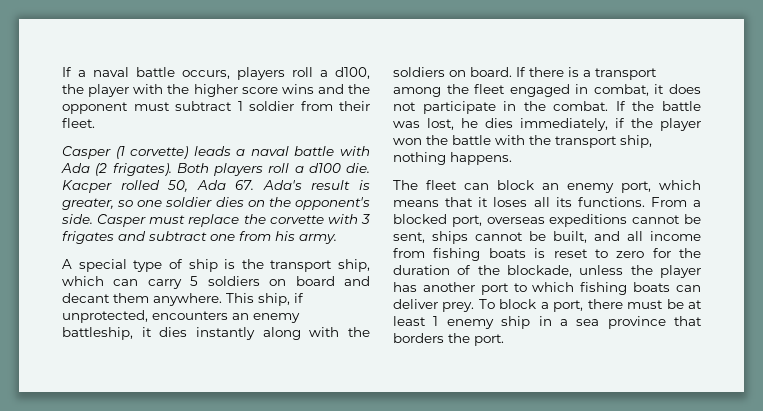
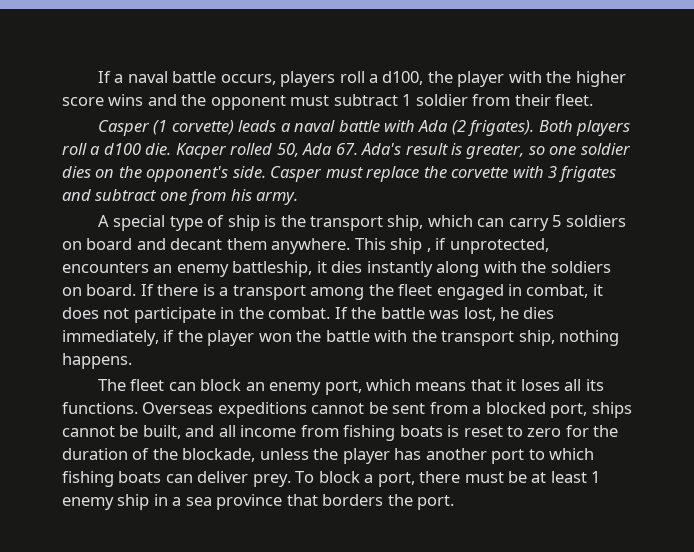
- This ship, if unprotected, encounters an enemy battleship, it dies instantly along with the soldiers on board.
+ This ship , if unprotected, encounters an enemy battleship, it dies instantly along with the soldiers on board.
- From a blocked port, overseas expeditions cannot be sent, ships cannot be built, and all income from fishing boats is reset to zero for the duration of the blockade, unless the player has another port to which fishing boats can deliver prey.
+ Overseas expeditions cannot be sent from a blocked port, ships cannot be built, and all income from fishing boats is reset to zero for the duration of the blockade, unless the player has another port to which fishing boats can deliver prey.

